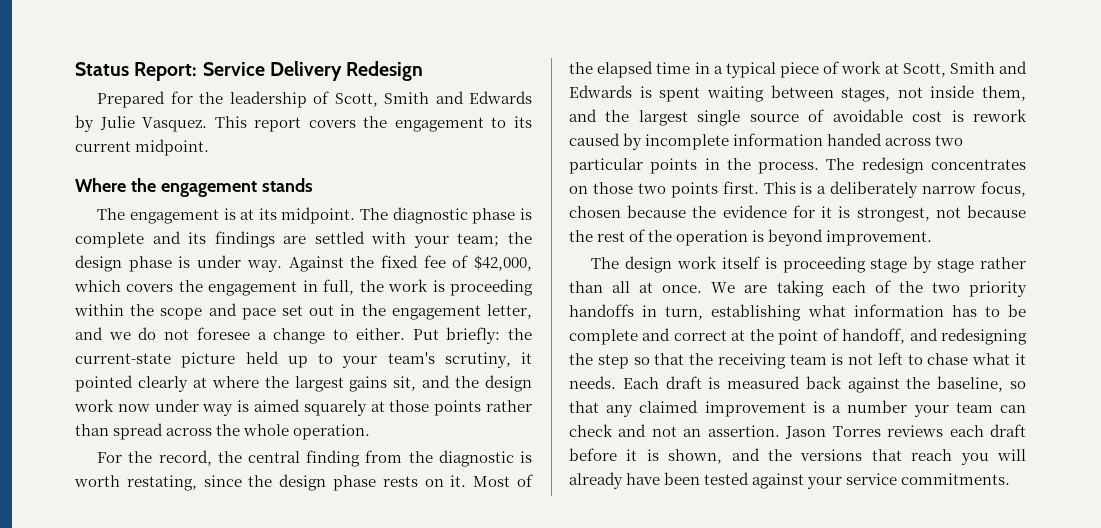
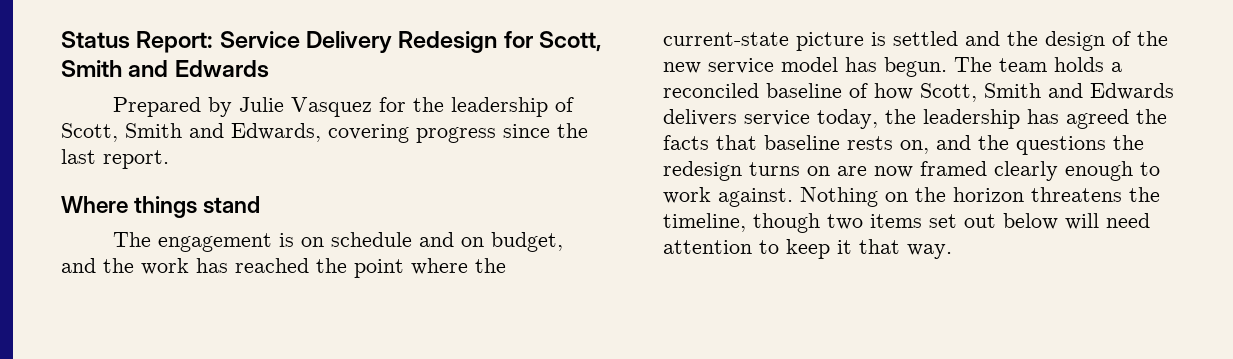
- Status Report: Service Delivery Redesign
- Prepared for the leadership of Scott, Smith and Edwards by Julie Vasquez. This report covers the engagement to its current midpoint.
- Where the engagement stands
- The engagement is at its midpoint. The diagnostic phase is complete and its findings are settled with your team; the design phase is under way. Against the fixed fee of $42,000, which covers the engagement in full, the work is proceeding within the scope and pace set out in the engagement letter, and we do not foresee a change to either. Put briefly: the current-state picture held up to your team's scrutiny, it pointed clearly at where the largest gains sit, and the design work now under way is aimed squarely at those points rather than spread across the whole operation.
- For the record, the central finding from the diagnostic is worth restating, since the design phase rests on it. Most of the elapsed time in a typical piece of work at Scott, Smith and Edwards is spent waiting between stages, not inside them, and the largest single source of avoidable cost is rework caused by incomplete information handed across two particular points in the process. The redesign concentrates on those two points first. This is a deliberately narrow focus, chosen because the evidence for it is strongest, not because the rest of the operation is beyond improvement.
- The design work itself is proceeding stage by stage rather than all at once. We are taking each of the two priority handoffs in turn, establishing what information has to be complete and correct at the point of handoff, and redesigning the step so that the receiving team is not left to chase what it needs. Each draft is measured back against the baseline, so that any claimed improvement is a number your team can check and not an assertion. Jason Torres reviews each draft before it is shown, and the versions that reach you will already have been tested against your service commitments.
+ Status Report: Service Delivery Redesign for Scott, Smith and Edwards
+ Prepared by Julie Vasquez for the leadership of Scott, Smith and Edwards, covering progress since the last report.
+ Where things stand
+ The engagement is on schedule and on budget, and the work has reached the point where the current-state picture is settled and the design of the new service model has begun. The team holds a reconciled baseline of how Scott, Smith and Edwards delivers service today, the leadership has agreed the facts that baseline rests on, and the questions the redesign turns on are now framed clearly enough to work against. Nothing on the horizon threatens the timeline, though two items set out below will need attention to keep it that way.

